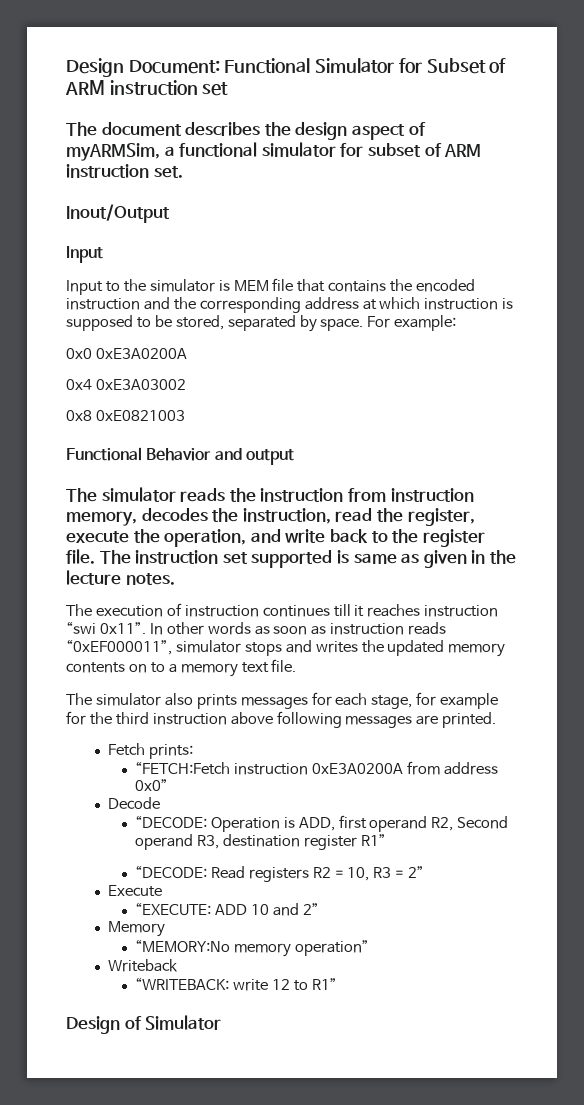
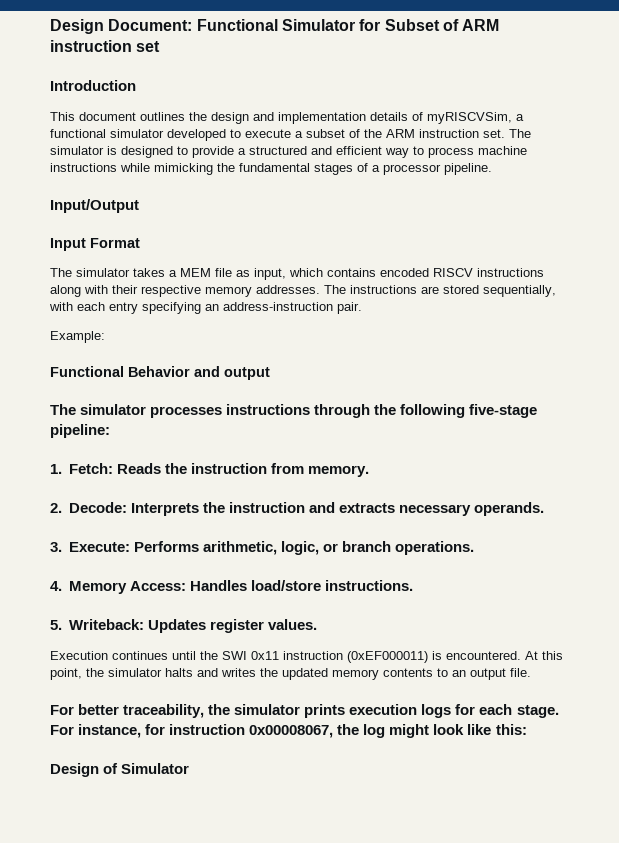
- The document describes the design aspect of myARMSim, a functional simulator for subset of ARM instruction set.
- Inout/Output
- Input
- Input to the simulator is MEM file that contains the encoded instruction and the corresponding address at which instruction is supposed to be stored, separated by space. For example:
- 0x0 0xE3A0200A
- 0x4 0xE3A03002
- 0x8 0xE0821003
+ Introduction
+ This document outlines the design and implementation details of myRISCVSim, a functional simulator developed to execute a subset of the ARM instruction set. The simulator is designed to provide a structured and efficient way to process machine instructions while mimicking the fundamental stages of a processor pipeline.
+ Input/Output
+ Input Format
+ The simulator takes a MEM file as input, which contains encoded RISCV instructions along with their respective memory addresses. The instructions are stored sequentially, with each entry specifying an address-instruction pair.
+ Example:
- The simulator reads the instruction from instruction memory, decodes the instruction, read the register, execute the operation, and write back to the register file. The instruction set supported is same as given in the lecture notes.
- The execution of instruction continues till it reaches instruction “swi 0x11”. In other words as soon as instruction reads “0xEF000011”, simulator stops and writes the updated memory contents on to a memory text file.
- The simulator also prints messages for each stage, for example for the third instruction above following messages are printed.
- Fetch prints:
- “FETCH:Fetch instruction 0xE3A0200A from address 0x0”
- Decode
- “DECODE: Operation is ADD, first operand R2, Second operand R3, destination register R1”
- “DECODE: Read registers R2 = 10, R3 = 2”
- Execute
- “EXECUTE: ADD 10 and 2”
- Memory
- “MEMORY:No memory operation”
- Writeback
- “WRITEBACK: write 12 to R1”
+ The simulator processes instructions through the following five-stage pipeline:
+ 1. Fetch: Reads the instruction from memory.
+ 2. Decode: Interprets the instruction and extracts necessary operands.
+ 3. Execute: Performs arithmetic, logic, or branch operations.
+ 4. Memory Access: Handles load/store instructions.
+ 5. Writeback: Updates register values.
+ Execution continues until the SWI 0x11 instruction (0xEF000011) is encountered. At this point, the simulator halts and writes the updated memory contents to an output file.
+ For better traceability, the simulator prints execution logs for each stage. For instance, for instruction 0x00008067, the log might look like this:

